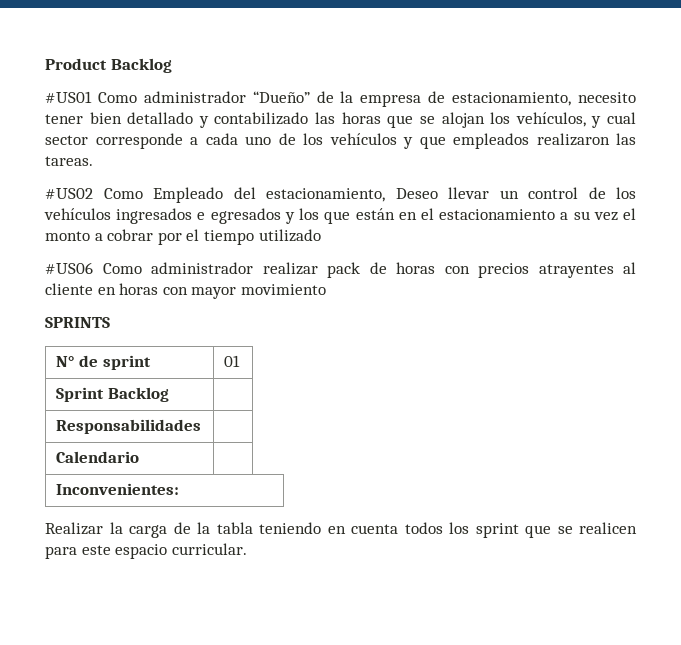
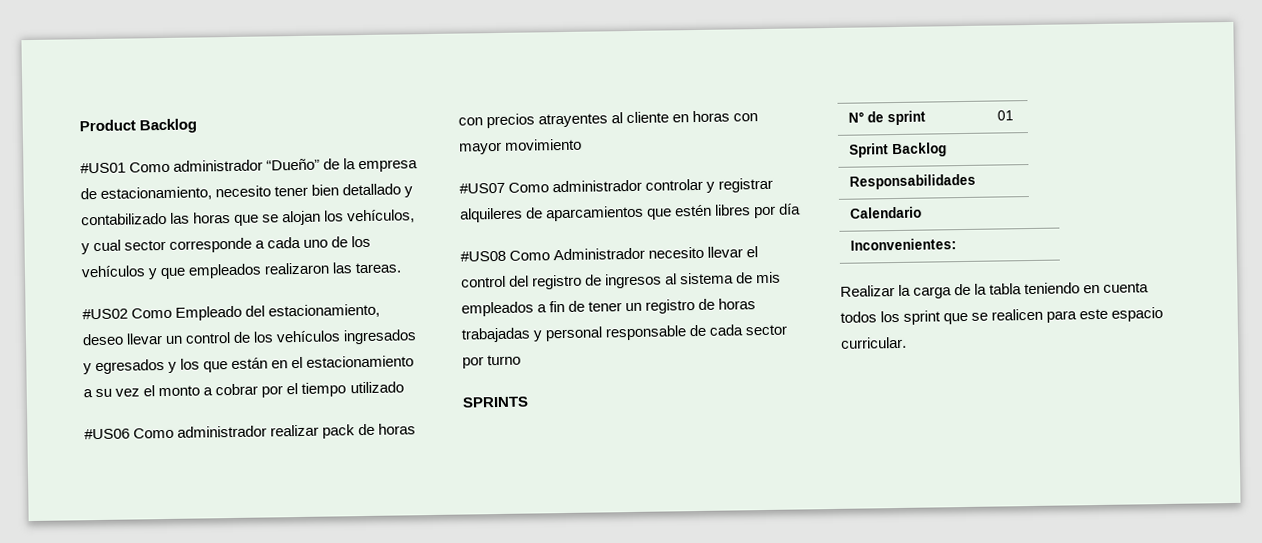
- #US02 Como Empleado del estacionamiento, Deseo llevar un control de los vehículos ingresados e egresados y los que están en el estacionamiento a su vez el monto a cobrar por el tiempo utilizado
+ #US02 Como Empleado del estacionamiento, deseo llevar un control de los vehículos ingresados y egresados y los que están en el estacionamiento a su vez el monto a cobrar por el tiempo utilizado
+ #US07 Como administrador controlar y registrar alquileres de aparcamientos que estén libres por día
+ #US08 Como Administrador necesito llevar el control del registro de ingresos al sistema de mis empleados a fin de tener un registro de horas trabajadas y personal responsable de cada sector por turno

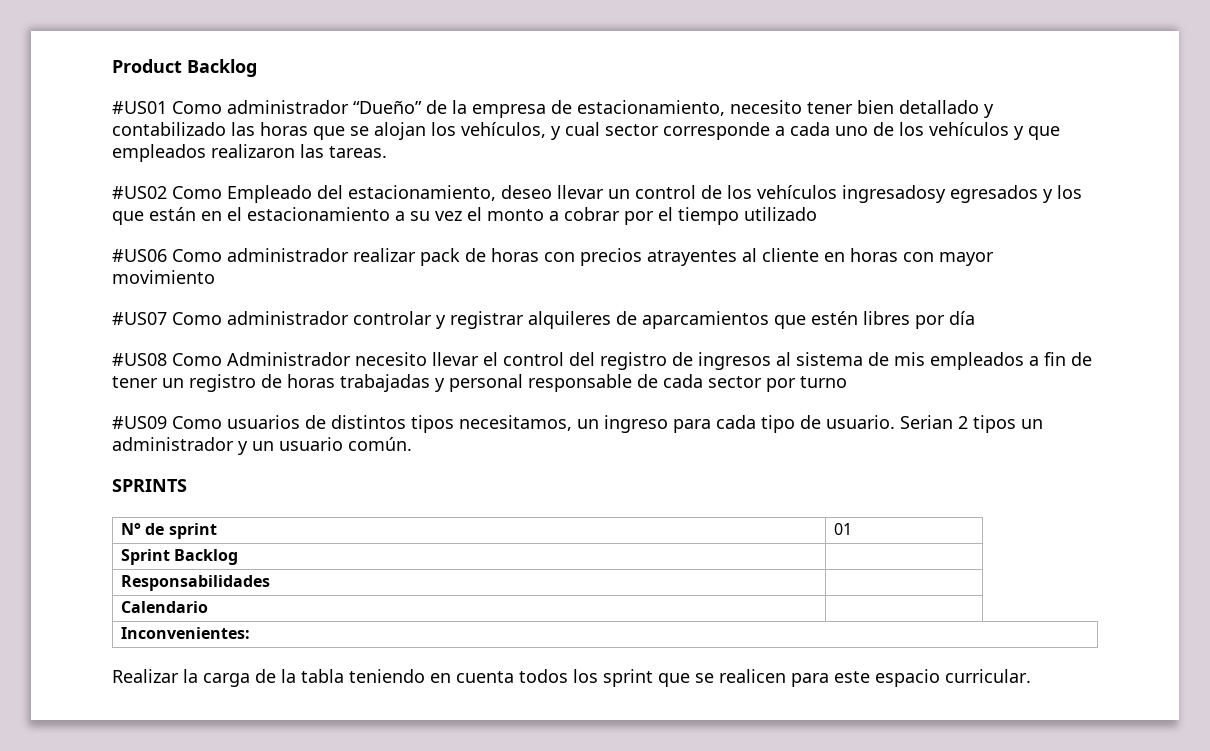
- #US02 Como Empleado del estacionamiento, deseo llevar un control de los vehículos ingresados y egresados y los que están en el estacionamiento a su vez el monto a cobrar por el tiempo utilizado
+ #US02 Como Empleado del estacionamiento, deseo llevar un control de los vehículos ingresadosy egresados y los que están en el estacionamiento a su vez el monto a cobrar por el tiempo utilizado
+ #US09 Como usuarios de distintos tipos necesitamos, un ingreso para cada tipo de usuario. Serian 2 tipos un administrador y un usuario común.

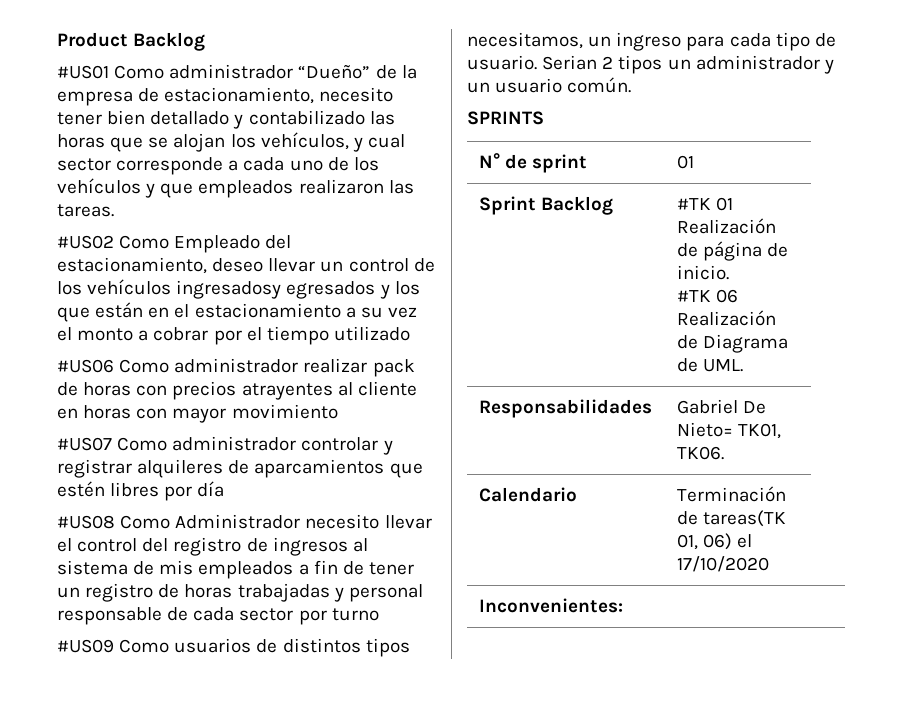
- Sprint Backlog |
- Responsabilidades |
- Calendario |
+ Sprint Backlog | #TK 01 Realización de página de inicio.
+ #TK 06 Realización de Diagrama de UML.
+ Responsabilidades | Gabriel De Nieto= TK01, TK06.
+ Calendario | Terminación de tareas(TK 01, 06) el 17/10/2020
  Inconvenientes:
- Realizar la carga de la tabla teniendo en cuenta todos los sprint que se realicen para este espacio curricular.

